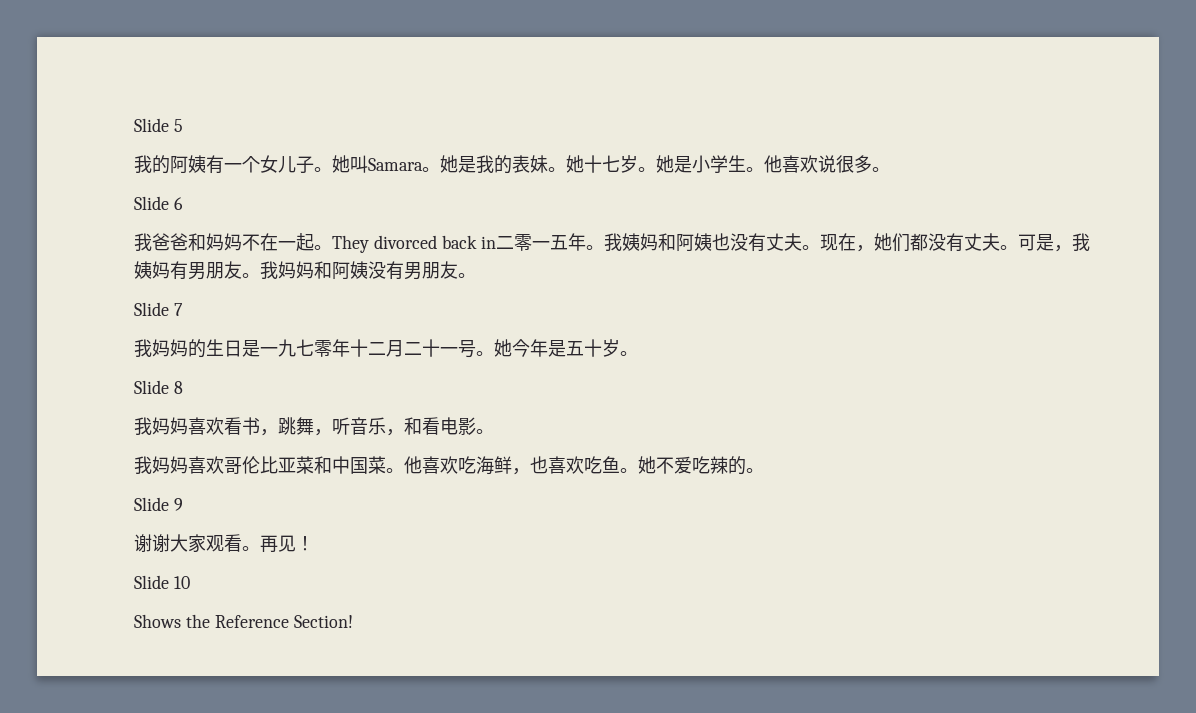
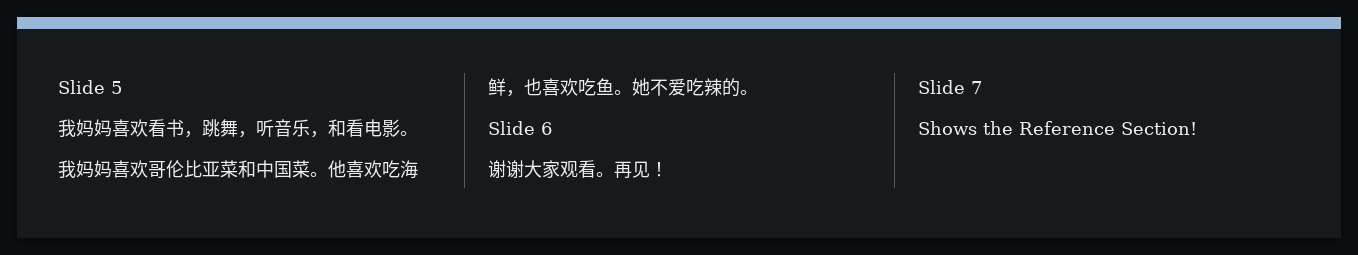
- 我的阿姨有一个女儿子。她叫Samara。她是我的表妹。她十七岁。她是小学生。他喜欢说很多。
- Slide 6
- 我爸爸和妈妈不在一起。They divorced back in二零一五年。我姨妈和阿姨也没有丈夫。现在，她们都没有丈夫。可是，我姨妈有男朋友。我妈妈和阿姨没有男朋友。
- Slide 7
- 我妈妈的生日是一九七零年十二月二十一号。她今年是五十岁。
- Slide 8
- Slide 9
+ Slide 6
- Slide 10
+ Slide 7

